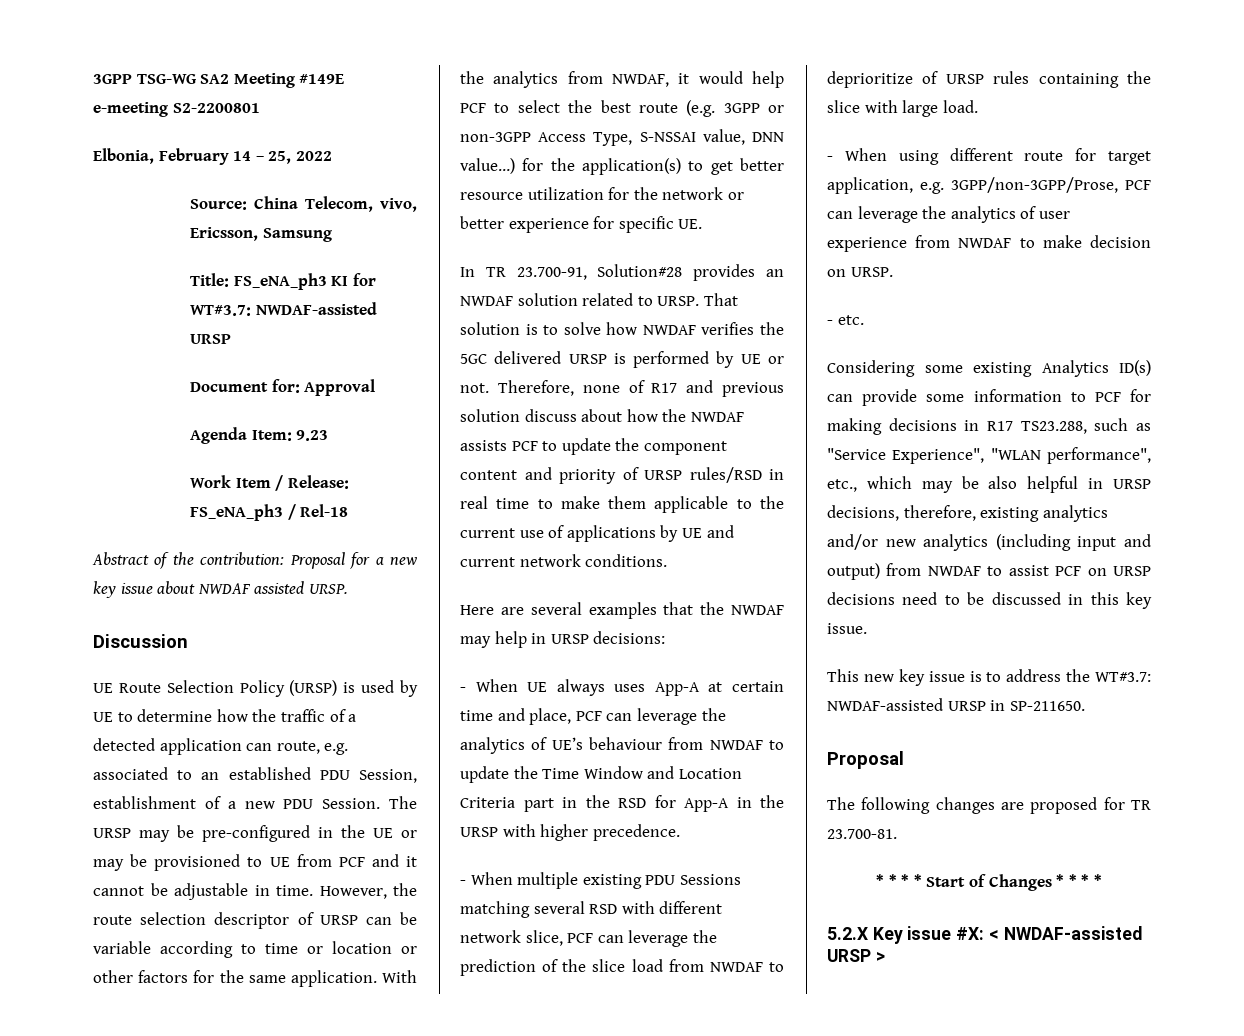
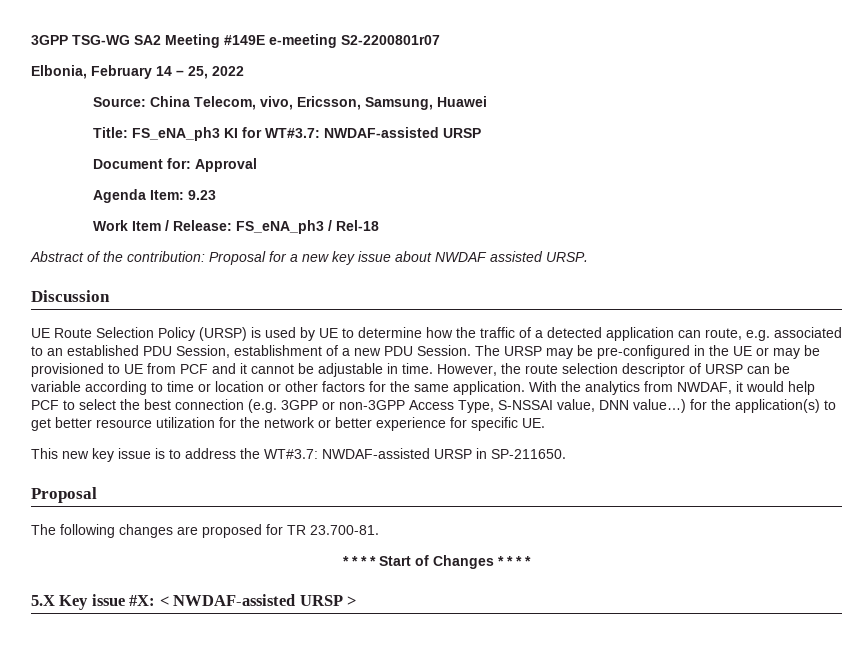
- 3GPP TSG-WG SA2 Meeting #149E e-meeting S2-2200801
+ 3GPP TSG-WG SA2 Meeting #149E e-meeting S2-2200801r07
- Source: China Telecom, vivo, Ericsson, Samsung
+ Source: China Telecom, vivo, Ericsson, Samsung, Huawei
- With the analytics from NWDAF, it would help PCF to select the best route (e.g. 3GPP or non-3GPP Access Type, S-NSSAI value, DNN value…) for the application(s) to get better resource utilization for the network or better experience for specific UE.
+ With the analytics from NWDAF, it would help PCF to select the best connection (e.g. 3GPP or non-3GPP Access Type, S-NSSAI value, DNN value…) for the application(s) to get better resource utilization for the network or better experience for specific UE.
- In TR 23.700-91, Solution#28 provides an NWDAF solution related to URSP. That solution is to solve how NWDAF verifies the 5GC delivered URSP is performed by UE or not. Therefore, none of R17 and previous solution discuss about how the NWDAF assists PCF to update the component content and priority of URSP rules/RSD in real time to make them applicable to the current use of applications by UE and current network conditions.
- Here are several examples that the NWDAF may help in URSP decisions:
- - When UE always uses App-A at certain time and place, PCF can leverage the analytics of UE’s behaviour from NWDAF to update the Time Window and Location Criteria part in the RSD for App-A in the URSP with higher precedence.
- - When multiple existing PDU Sessions matching several RSD with different network slice, PCF can leverage the prediction of the slice load from NWDAF to deprioritize of URSP rules containing the slice with large load.
- - When using different route for target application, e.g. 3GPP/non-3GPP/Prose, PCF can leverage the analytics of user experience from NWDAF to make decision on URSP.
- - etc.
- Considering some existing Analytics ID(s) can provide some information to PCF for making decisions in R17 TS23.288, such as "Service Experience", "WLAN performance", etc., which may be also helpful in URSP decisions, therefore, existing analytics and/or new analytics (including input and output) from NWDAF to assist PCF on URSP decisions need to be discussed in this key issue.
- 5.2.X Key issue #X: < NWDAF-assisted URSP >
+ 5.X Key issue #X: < NWDAF-assisted URSP >

